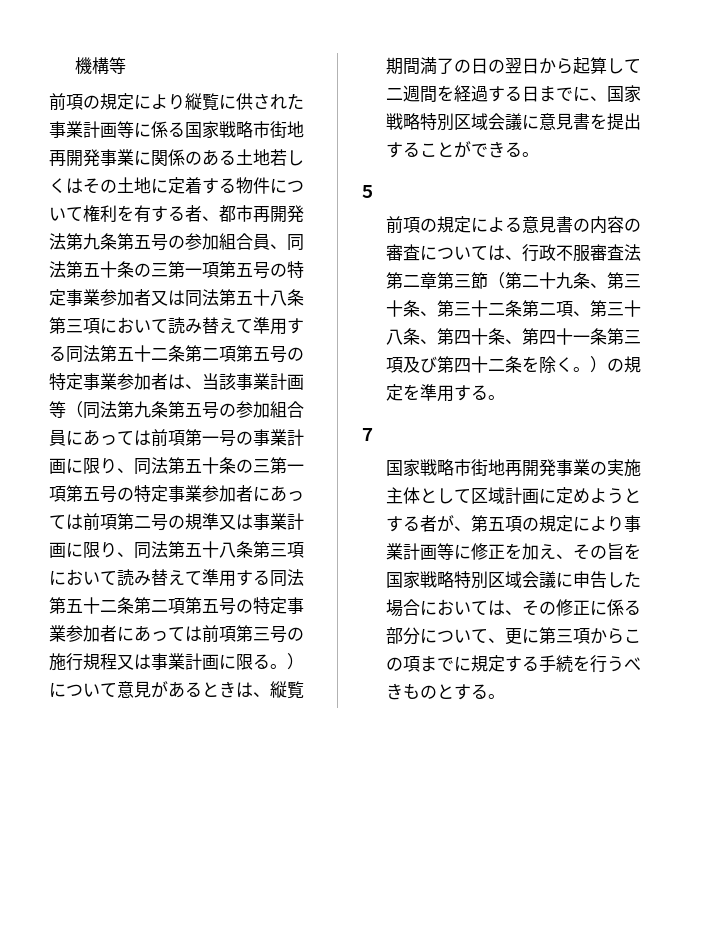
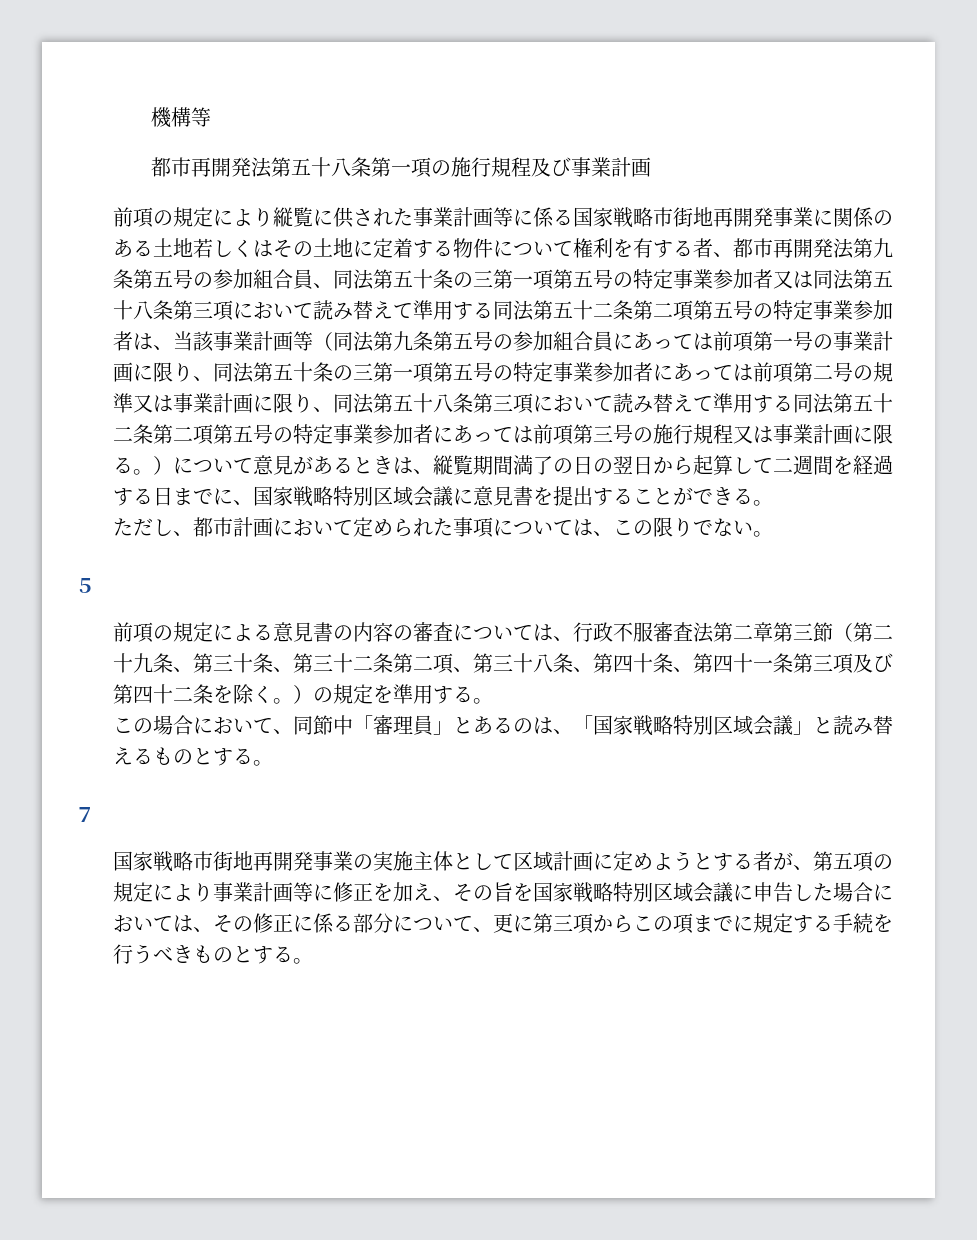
+ 都市再開発法第五十八条第一項の施行規程及び事業計画
+ ただし、都市計画において定められた事項については、この限りでない。
+ この場合において、同節中「審理員」とあるのは、「国家戦略特別区域会議」と読み替えるものとする。

